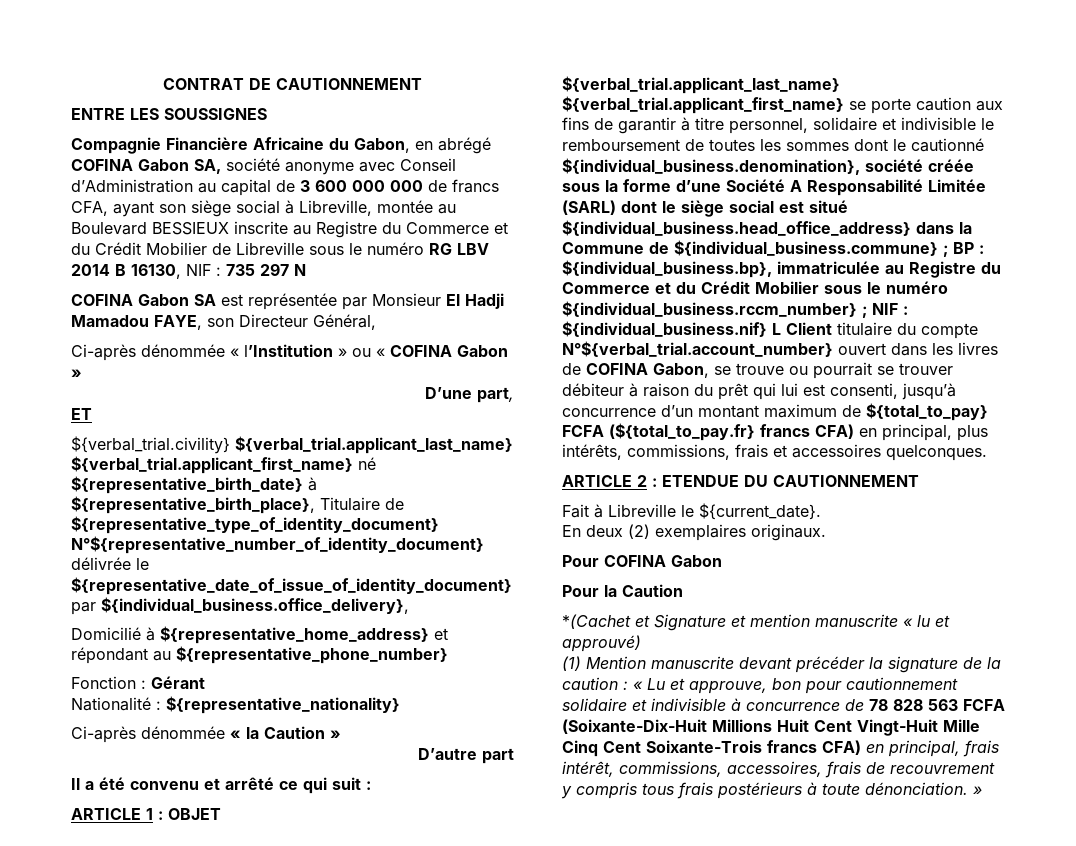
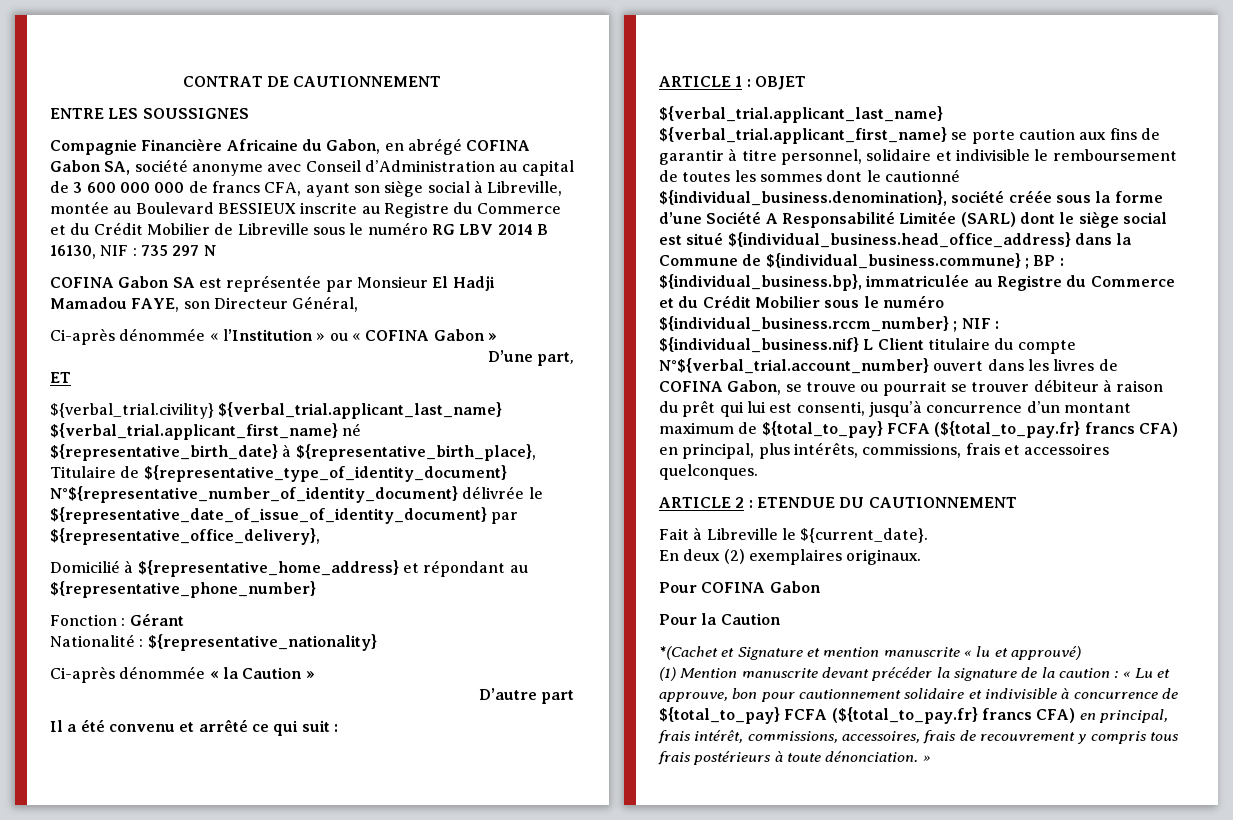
- ${verbal_trial.civility} ${verbal_trial.applicant_last_name} ${verbal_trial.applicant_first_name} né ${representative_birth_date} à ${representative_birth_place}, Titulaire de ${representative_type_of_identity_document} N°${representative_number_of_identity_document} délivrée le ${representative_date_of_issue_of_identity_document} par ${individual_business.office_delivery},
+ ${verbal_trial.civility} ${verbal_trial.applicant_last_name} ${verbal_trial.applicant_first_name} né ${representative_birth_date} à ${representative_birth_place}, Titulaire de ${representative_type_of_identity_document} N°${representative_number_of_identity_document} délivrée le ${representative_date_of_issue_of_identity_document} par ${representative_office_delivery},
- (1) Mention manuscrite devant précéder la signature de la caution : « Lu et approuve, bon pour cautionnement solidaire et indivisible à concurrence de 78 828 563 FCFA (Soixante-Dix-Huit Millions Huit Cent Vingt-Huit Mille Cinq Cent Soixante-Trois francs CFA) en principal, frais intérêt, commissions, accessoires, frais de recouvrement y compris tous frais postérieurs à toute dénonciation. »
+ (1) Mention manuscrite devant précéder la signature de la caution : « Lu et approuve, bon pour cautionnement solidaire et indivisible à concurrence de ${total_to_pay} FCFA (${total_to_pay.fr} francs CFA) en principal, frais intérêt, commissions, accessoires, frais de recouvrement y compris tous frais postérieurs à toute dénonciation. »

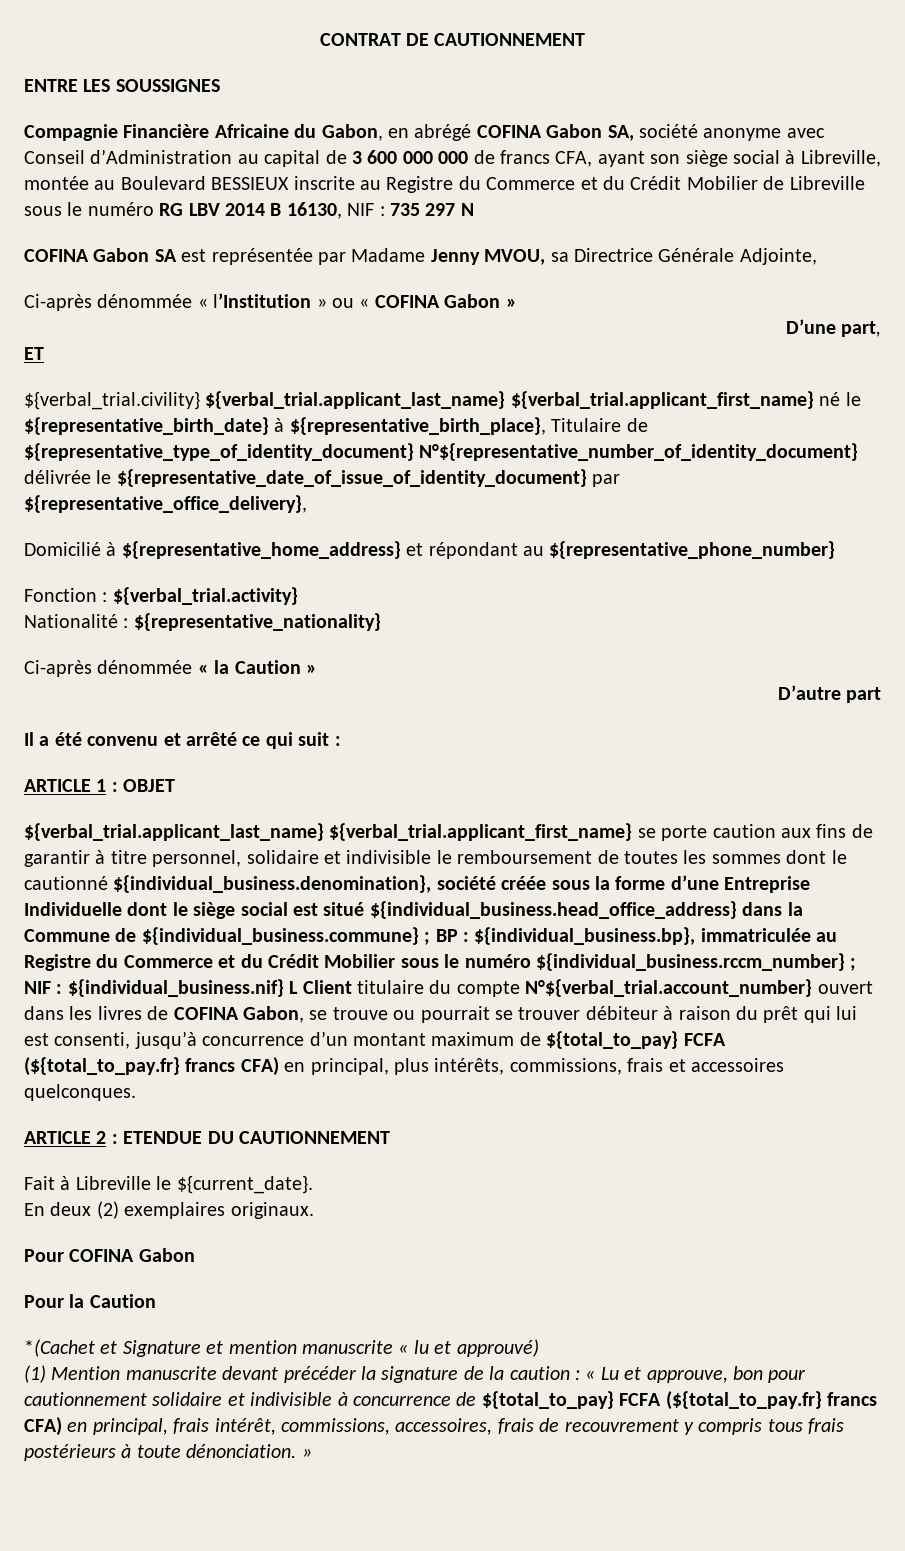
- COFINA Gabon SA est représentée par Monsieur El Hadji Mamadou FAYE, son Directeur Général,
+ COFINA Gabon SA est représentée par Madame Jenny MVOU, sa Directrice Générale Adjointe,
- ${verbal_trial.civility} ${verbal_trial.applicant_last_name} ${verbal_trial.applicant_first_name} né ${representative_birth_date} à ${representative_birth_place}, Titulaire de ${representative_type_of_identity_document} N°${representative_number_of_identity_document} délivrée le ${representative_date_of_issue_of_identity_document} par ${representative_office_delivery},
+ ${verbal_trial.civility} ${verbal_trial.applicant_last_name} ${verbal_trial.applicant_first_name} né le ${representative_birth_date} à ${representative_birth_place}, Titulaire de ${representative_type_of_identity_document} N°${representative_number_of_identity_document} délivrée le ${representative_date_of_issue_of_identity_document} par ${representative_office_delivery},
- Fonction : Gérant
+ Fonction : ${verbal_trial.activity}
- ${verbal_trial.applicant_last_name} ${verbal_trial.applicant_first_name} se porte caution aux fins de garantir à titre personnel, solidaire et indivisible le remboursement de toutes les sommes dont le cautionné ${individual_business.denomination}, société créée sous la forme d’une Société A Responsabilité Limitée (SARL) dont le siège social est situé ${individual_business.head_office_address} dans la Commune de ${individual_business.commune} ;
+ ${verbal_trial.applicant_last_name} ${verbal_trial.applicant_first_name} se porte caution aux fins de garantir à titre personnel, solidaire et indivisible le remboursement de toutes les sommes dont le cautionné ${individual_business.denomination}, société créée sous la forme d’une Entreprise Individuelle dont le siège social est situé ${individual_business.head_office_address} dans la Commune de ${individual_business.commune} ;

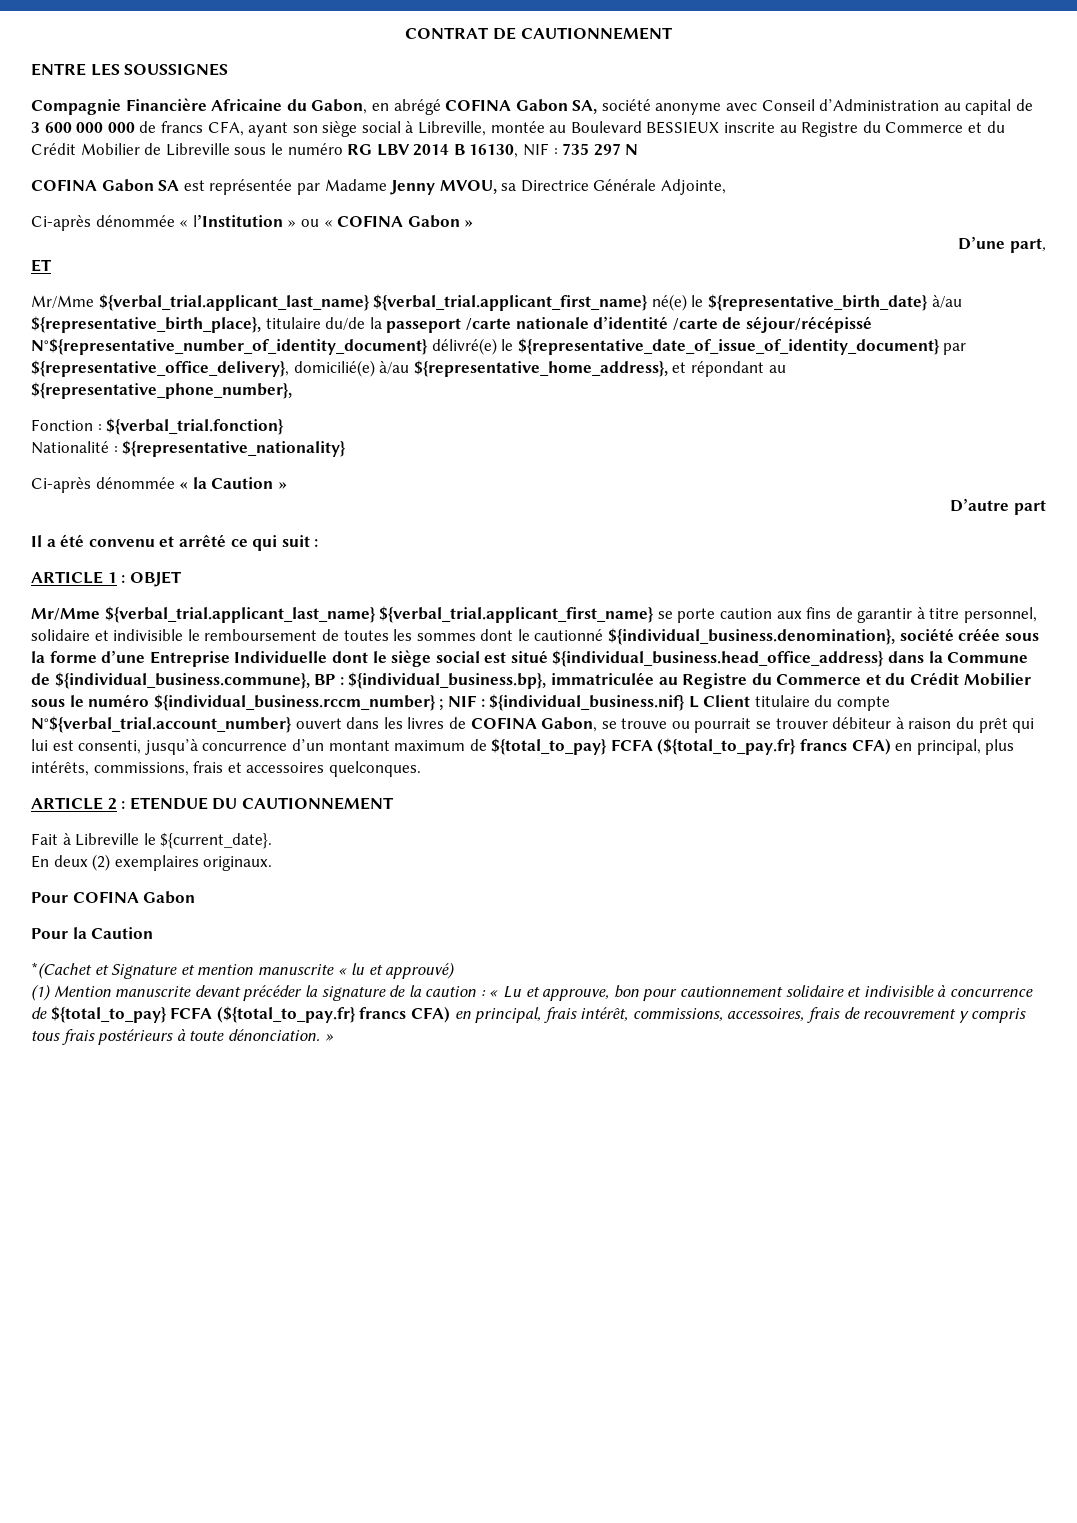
- ${verbal_trial.civility} ${verbal_trial.applicant_last_name} ${verbal_trial.applicant_first_name} né le ${representative_birth_date} à ${representative_birth_place}, Titulaire de ${representative_type_of_identity_document} N°${representative_number_of_identity_document} délivrée le ${representative_date_of_issue_of_identity_document} par ${representative_office_delivery},
- Domicilié à ${representative_home_address} et répondant au ${representative_phone_number}
+ Mr/Mme ${verbal_trial.applicant_last_name} ${verbal_trial.applicant_first_name} né(e) le ${representative_birth_date} à/au ${representative_birth_place}, titulaire du/de la passeport /carte nationale d’identité /carte de séjour/récépissé N°${representative_number_of_identity_document} délivré(e) le ${representative_date_of_issue_of_identity_document} par ${representative_office_delivery}, domicilié(e) à/au ${representative_home_address}, et répondant au ${representative_phone_number},
- Fonction : ${verbal_trial.activity}
+ Fonction : ${verbal_trial.fonction}
- ${verbal_trial.applicant_last_name} ${verbal_trial.applicant_first_name} se porte caution aux fins de garantir à titre personnel, solidaire et indivisible le remboursement de toutes les sommes dont le cautionné ${individual_business.denomination}, société créée sous la forme d’une Entreprise Individuelle dont le siège social est situé ${individual_business.head_office_address} dans la Commune de ${individual_business.commune} ; BP :
+ Mr/Mme ${verbal_trial.applicant_last_name} ${verbal_trial.applicant_first_name} se porte caution aux fins de garantir à titre personnel, solidaire et indivisible le remboursement de toutes les sommes dont le cautionné ${individual_business.denomination}, société créée sous la forme d’une Entreprise Individuelle dont le siège social est situé ${individual_business.head_office_address} dans la Commune de ${individual_business.commune}, BP :

